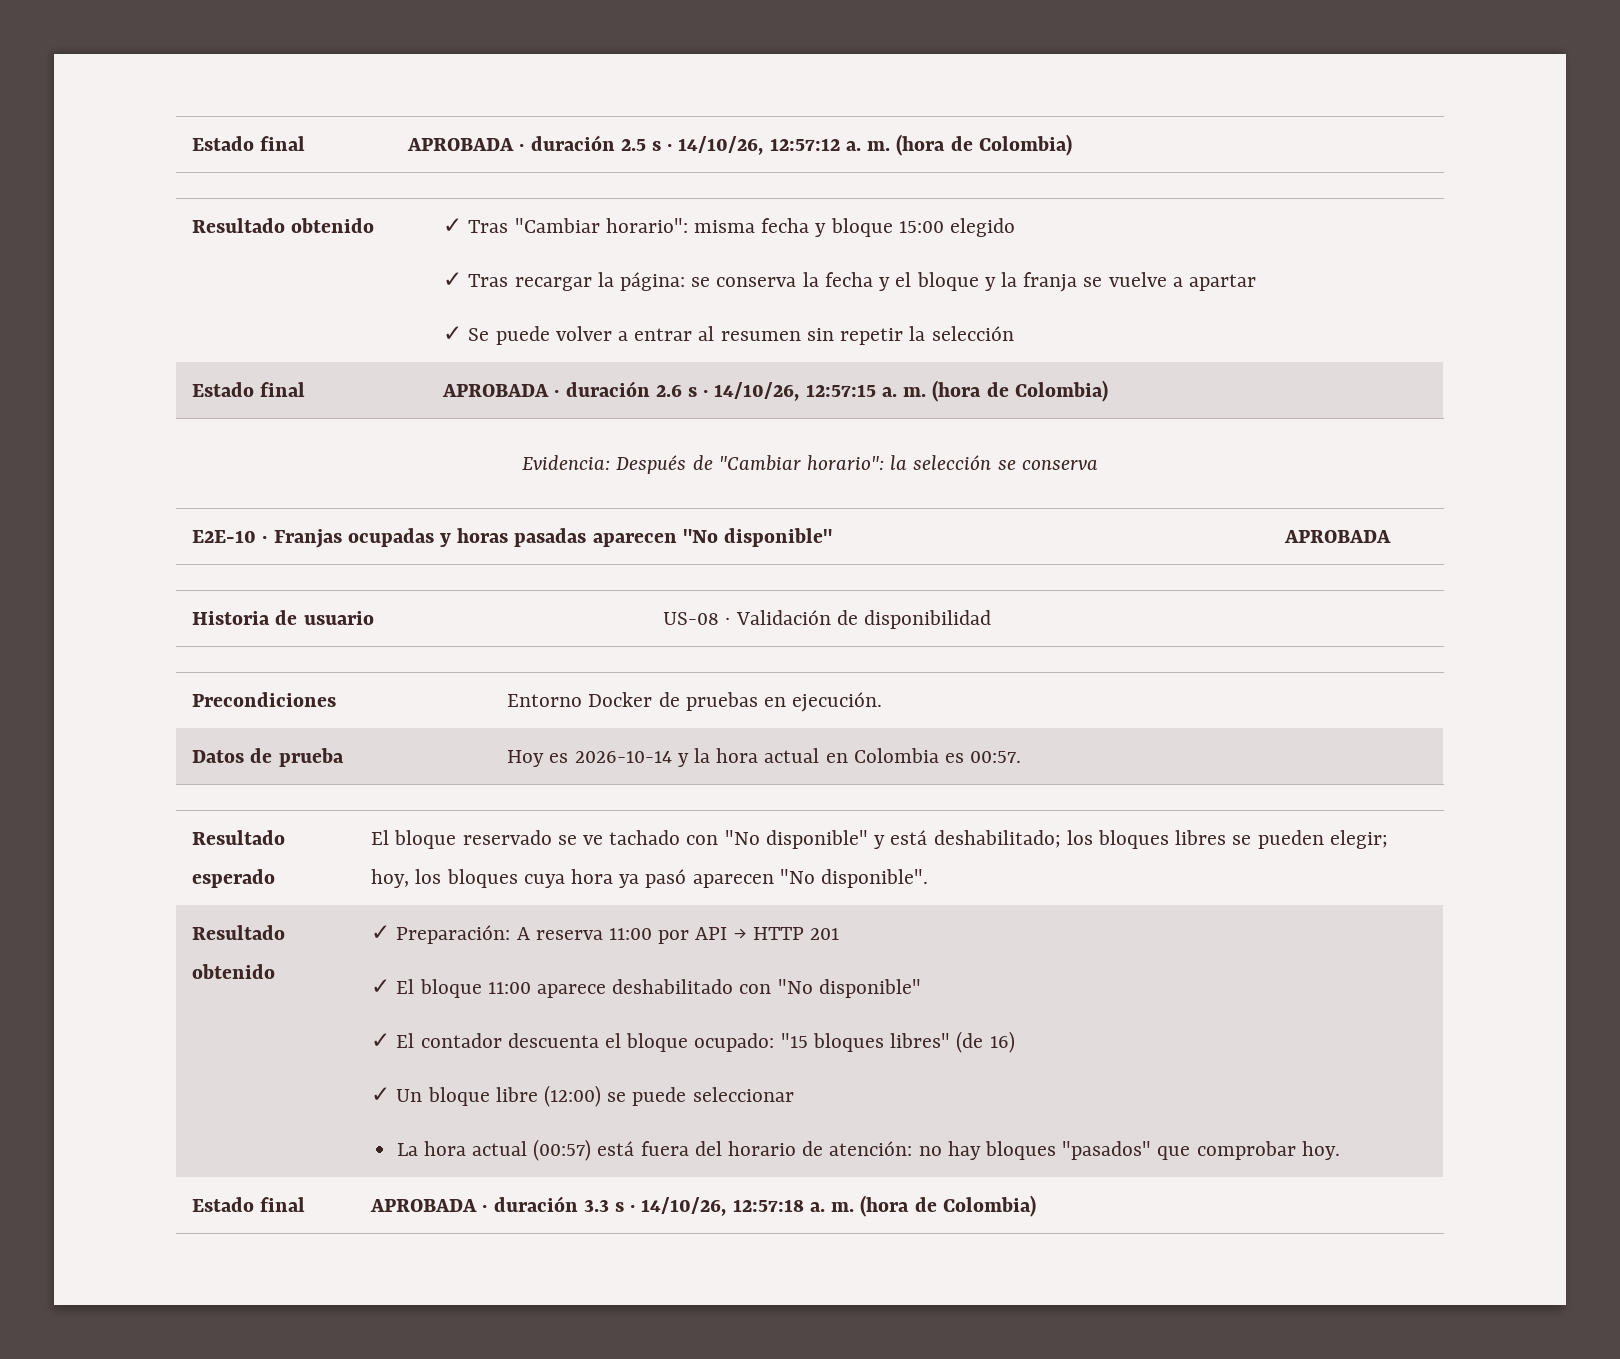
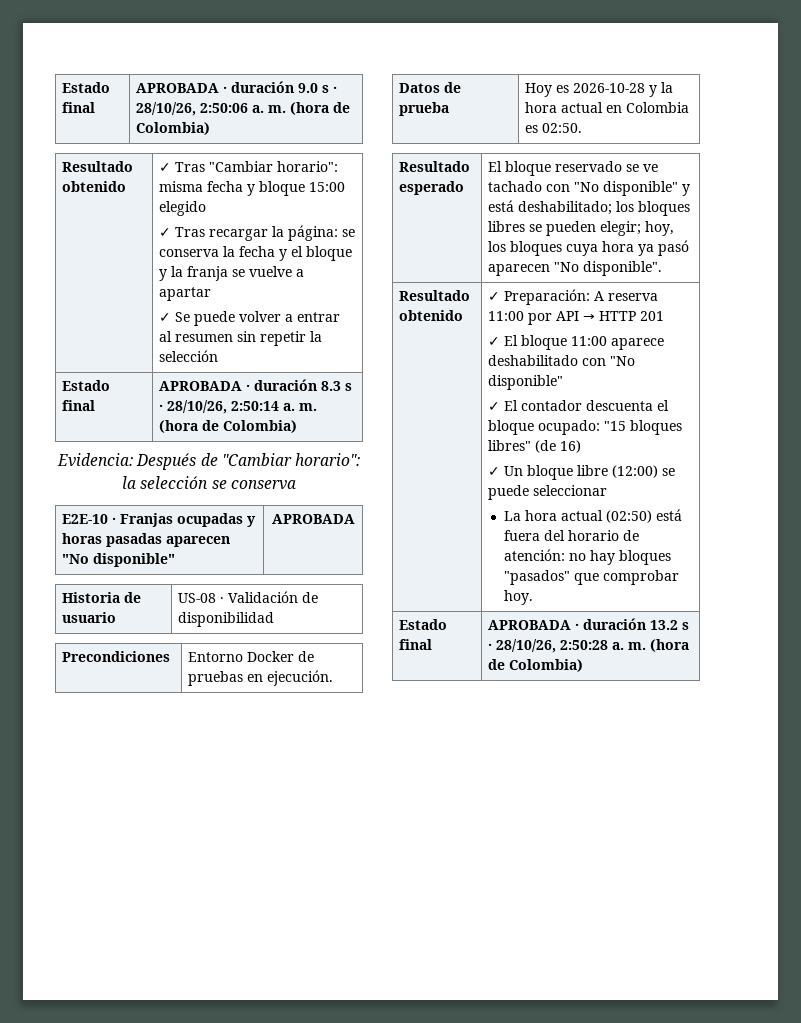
- Estado final | APROBADA · duración 2.5 s · 14/10/26, 12:57:12 a. m. (hora de Colombia)
+ Estado final | APROBADA · duración 9.0 s · 28/10/26, 2:50:06 a. m. (hora de Colombia)
- Estado final | APROBADA · duración 2.6 s · 14/10/26, 12:57:15 a. m. (hora de Colombia)
+ Estado final | APROBADA · duración 8.3 s · 28/10/26, 2:50:14 a. m. (hora de Colombia)
- Datos de prueba | Hoy es 2026-10-14 y la hora actual en Colombia es 00:57.
+ Datos de prueba | Hoy es 2026-10-28 y la hora actual en Colombia es 02:50.
- La hora actual (00:57) está fuera del horario de atención: no hay bloques "pasados" que comprobar hoy.
+ La hora actual (02:50) está fuera del horario de atención: no hay bloques "pasados" que comprobar hoy.
- Estado final | APROBADA · duración 3.3 s · 14/10/26, 12:57:18 a. m. (hora de Colombia)
+ Estado final | APROBADA · duración 13.2 s · 28/10/26, 2:50:28 a. m. (hora de Colombia)

